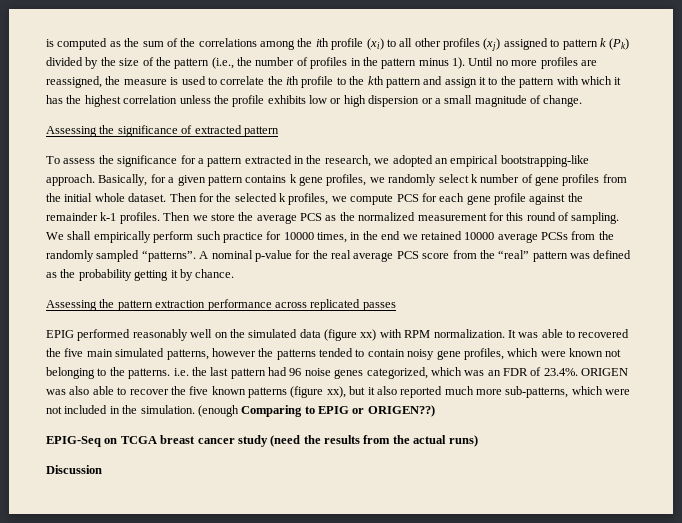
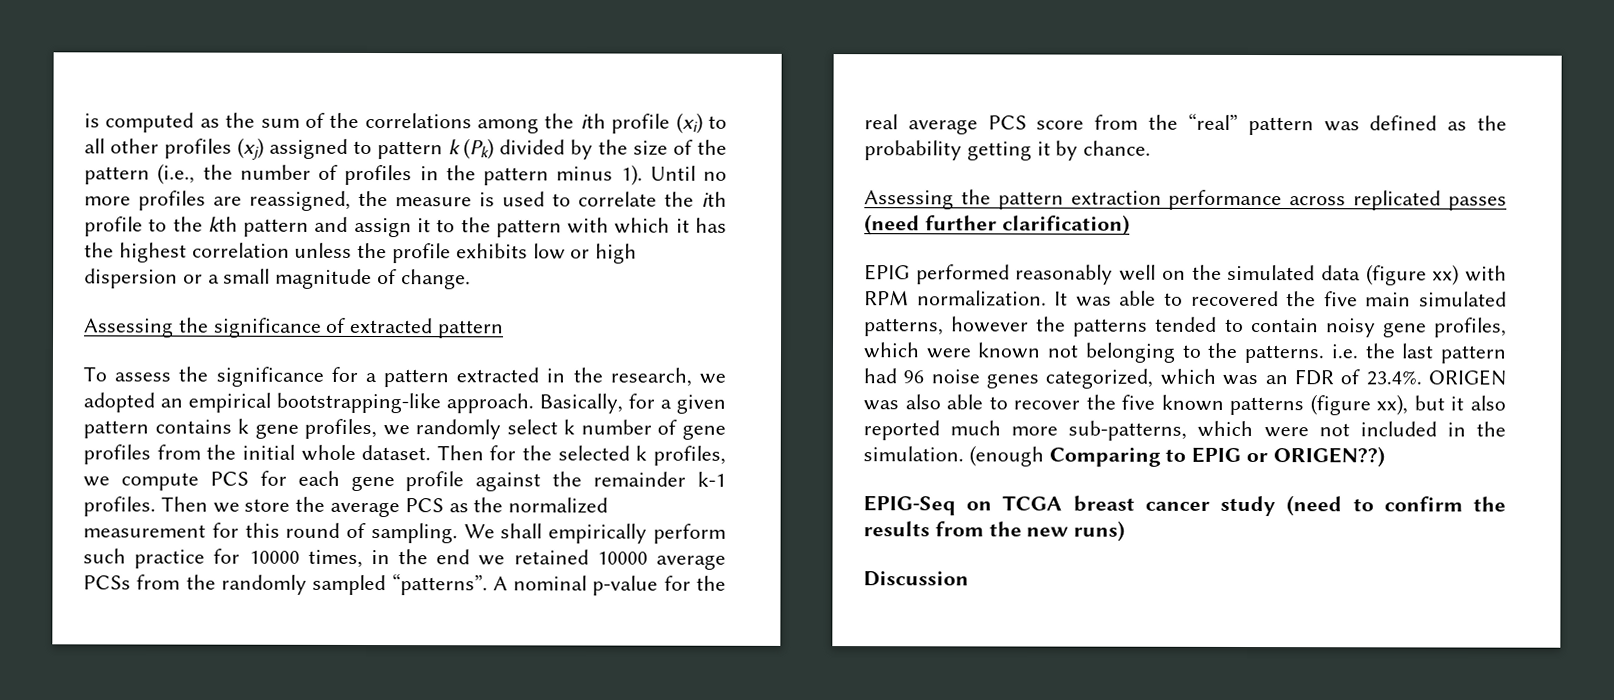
- Assessing the pattern extraction performance across replicated passes
+ Assessing the pattern extraction performance across replicated passes (need further clarification)
- EPIG-Seq on TCGA breast cancer study (need the results from the actual runs)
+ EPIG-Seq on TCGA breast cancer study (need to confirm the results from the new runs)

